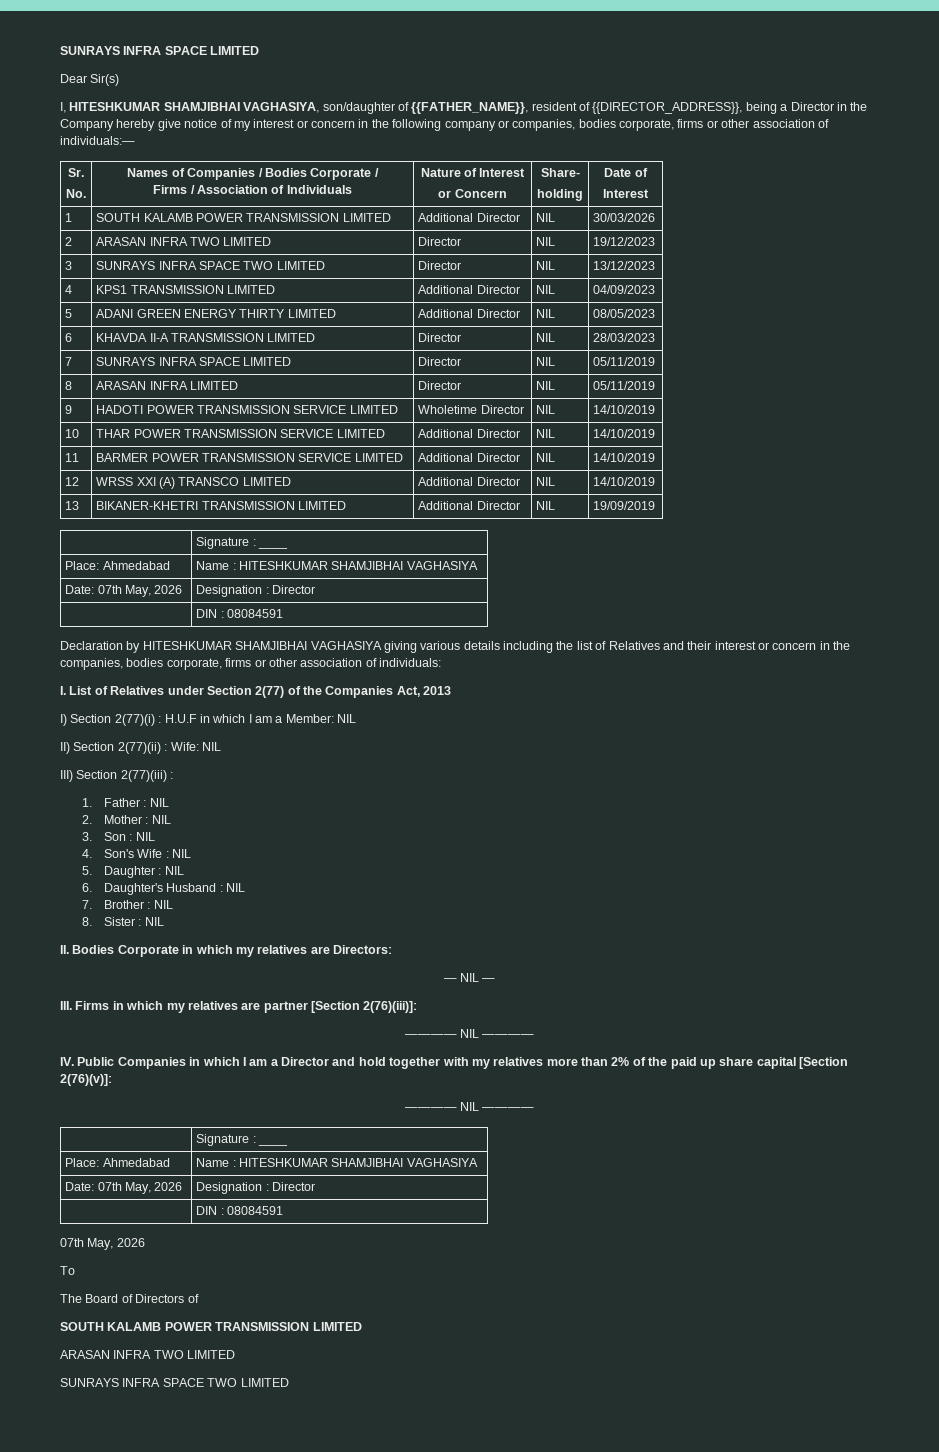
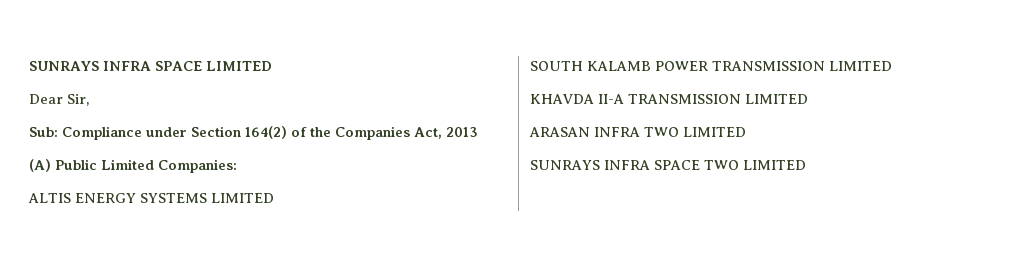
- Dear Sir(s)
- I, HITESHKUMAR SHAMJIBHAI VAGHASIYA, son/daughter of {{FATHER_NAME}}, resident of {{DIRECTOR_ADDRESS}}, being a Director in the Company hereby give notice of my interest or concern in the following company or companies, bodies corporate, firms or other association of individuals:—
- Sr.
- No. | Names of Companies / Bodies Corporate /
- Firms / Association of Individuals | Nature of Interest
- or Concern | Share-
- holding | Date of
- Interest
- 1 | SOUTH KALAMB POWER TRANSMISSION LIMITED | Additional Director | NIL | 30/03/2026
- 2 | ARASAN INFRA TWO LIMITED | Director | NIL | 19/12/2023
- 3 | SUNRAYS INFRA SPACE TWO LIMITED | Director | NIL | 13/12/2023
- 4 | KPS1 TRANSMISSION LIMITED | Additional Director | NIL | 04/09/2023
- 5 | ADANI GREEN ENERGY THIRTY LIMITED | Additional Director | NIL | 08/05/2023
- 6 | KHAVDA II-A TRANSMISSION LIMITED | Director | NIL | 28/03/2023
- 7 | SUNRAYS INFRA SPACE LIMITED | Director | NIL | 05/11/2019
- 8 | ARASAN INFRA LIMITED | Director | NIL | 05/11/2019
- 9 | HADOTI POWER TRANSMISSION SERVICE LIMITED | Wholetime Director | NIL | 14/10/2019
- 10 | THAR POWER TRANSMISSION SERVICE LIMITED | Additional Director | NIL | 14/10/2019
- 11 | BARMER POWER TRANSMISSION SERVICE LIMITED | Additional Director | NIL | 14/10/2019
- 12 | WRSS XXI (A) TRANSCO LIMITED | Additional Director | NIL | 14/10/2019
- 13 | BIKANER-KHETRI TRANSMISSION LIMITED | Additional Director | NIL | 19/09/2019
- | Signature : ____
- Place: Ahmedabad | Name : HITESHKUMAR SHAMJIBHAI VAGHASIYA
- Date: 07th May, 2026 | Designation : Director
- | DIN : 08084591
- Declaration by HITESHKUMAR SHAMJIBHAI VAGHASIYA giving various details including the list of Relatives and their interest or concern in the companies, bodies corporate, firms or other association of individuals:
- I. List of Relatives under Section 2(77) of the Companies Act, 2013
+ Dear Sir,
+ Sub: Compliance under Section 164(2) of the Companies Act, 2013
- I) Section 2(77)(i) : H.U.F in which I am a Member: NIL
- II) Section 2(77)(ii) : Wife: NIL
- III) Section 2(77)(iii) :
- 1. Father : NIL
- 2. Mother : NIL
- 3. Son : NIL
- 4. Son's Wife : NIL
- 5. Daughter : NIL
- 6. Daughter's Husband : NIL
- 7. Brother : NIL
- 8. Sister : NIL
- II. Bodies Corporate in which my relatives are Directors:
- — NIL —
- III. Firms in which my relatives are partner [Section 2(76)(iii)]:
- ———— NIL ————
- IV. Public Companies in which I am a Director and hold together with my relatives more than 2% of the paid up share capital [Section 2(76)(v)]:
- ———— NIL ————
- | Signature : ____
- Place: Ahmedabad | Name : HITESHKUMAR SHAMJIBHAI VAGHASIYA
- Date: 07th May, 2026 | Designation : Director
- | DIN : 08084591
- 07th May, 2026
- To
- The Board of Directors of
+ (A) Public Limited Companies:
+ ALTIS ENERGY SYSTEMS LIMITED
  SOUTH KALAMB POWER TRANSMISSION LIMITED
+ KHAVDA II-A TRANSMISSION LIMITED

